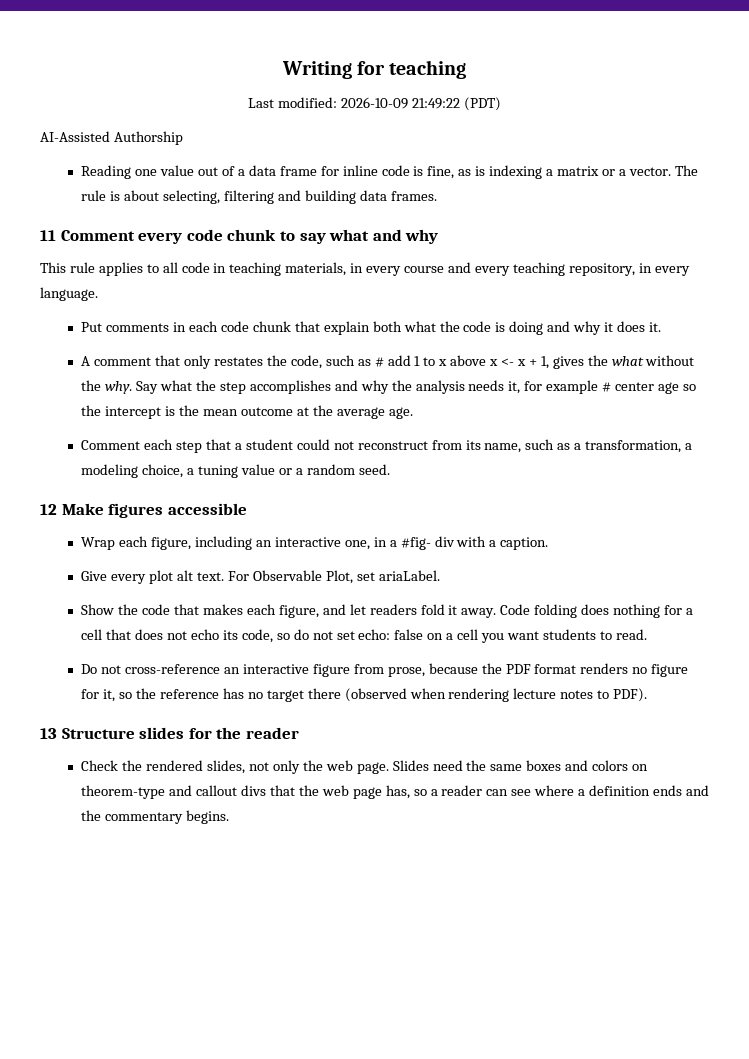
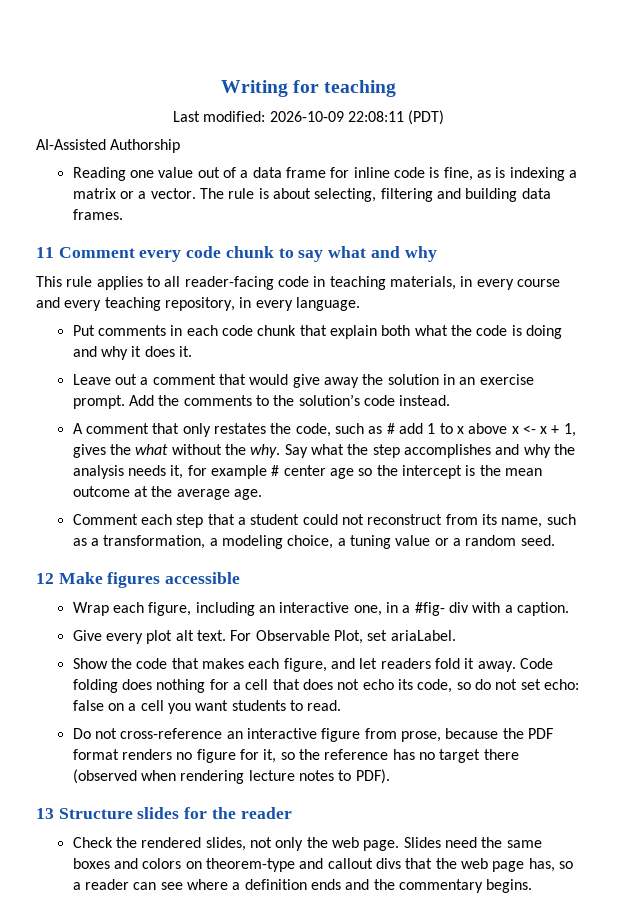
- Last modified: 2026-10-09 21:49:22 (PDT)
+ Last modified: 2026-10-09 22:08:11 (PDT)
- This rule applies to all code in teaching materials, in every course and every teaching repository, in every language.
+ This rule applies to all reader-facing code in teaching materials, in every course and every teaching repository, in every language.
+ Leave out a comment that would give away the solution in an exercise prompt. Add the comments to the solution’s code instead.

